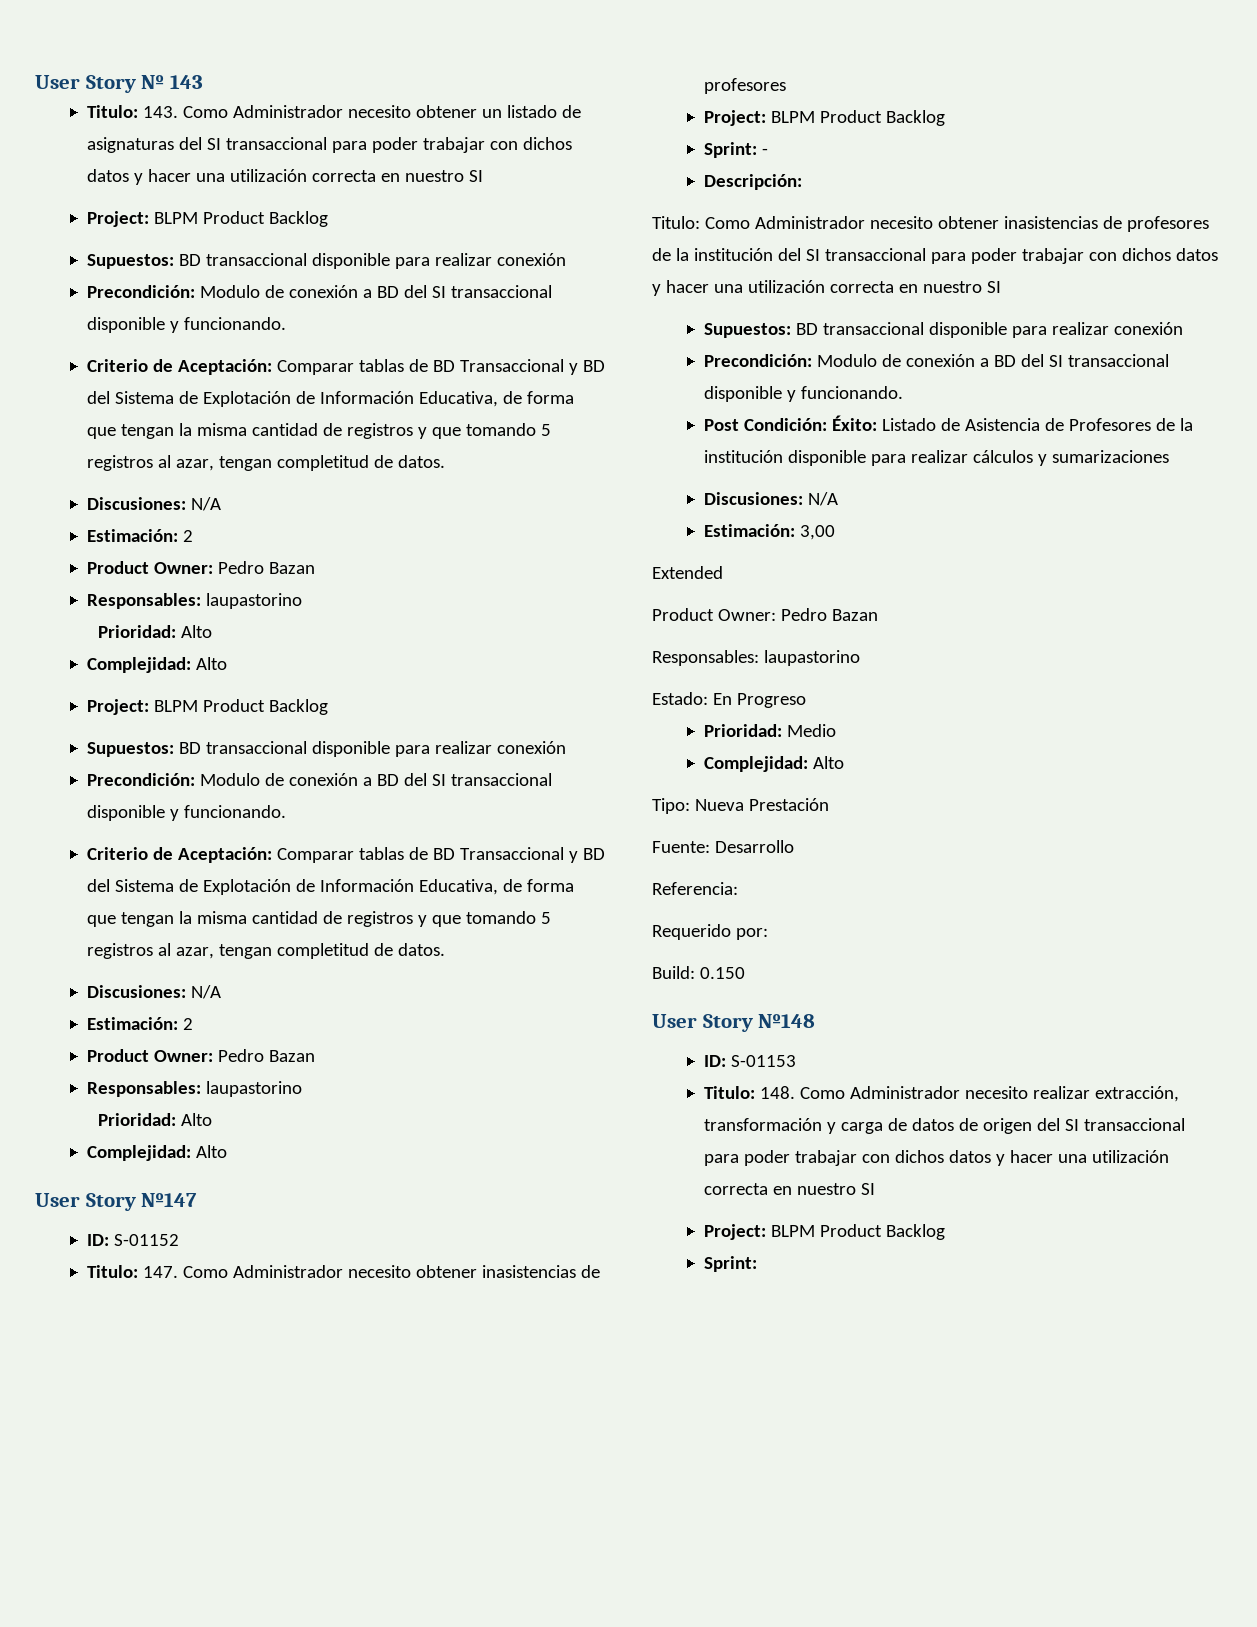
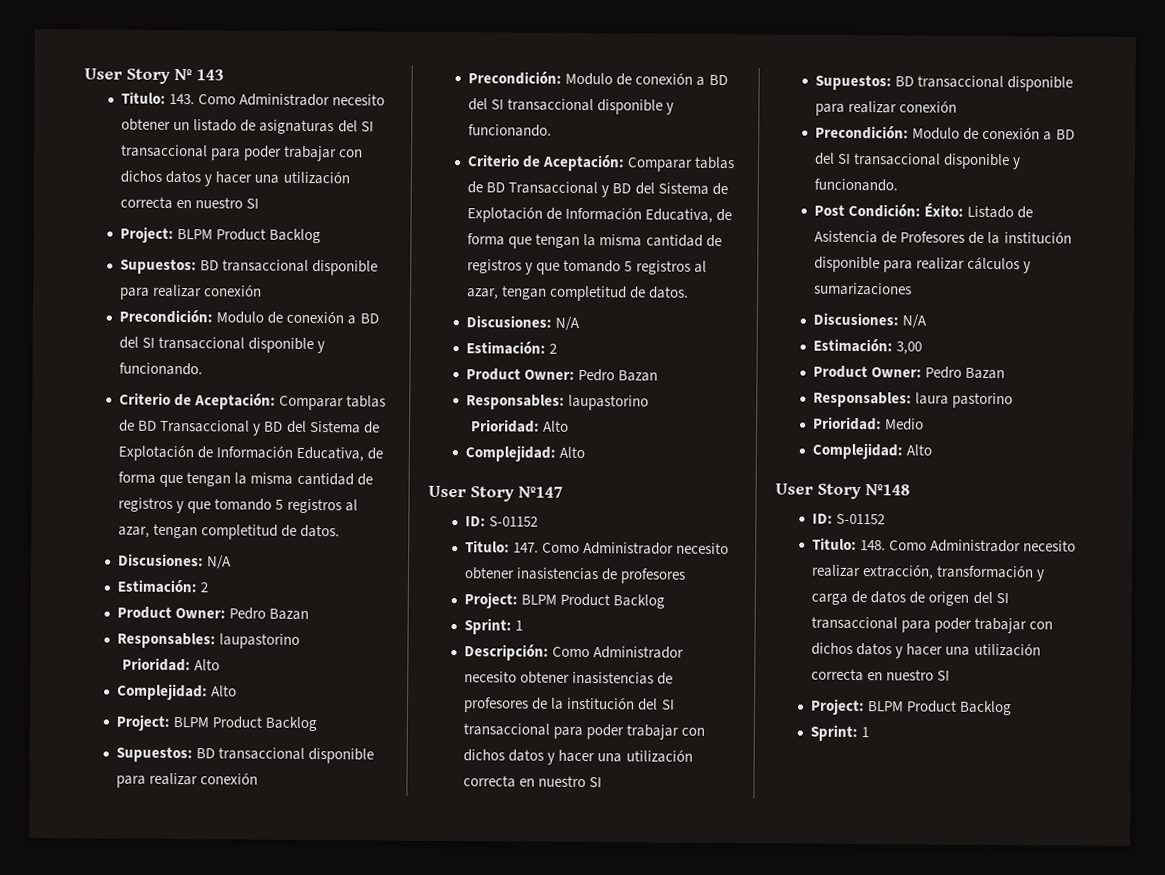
  Titulo: 147. Como Administrador necesito obtener inasistencias de profesores
  Project: BLPM Product Backlog
- Sprint: -
+ Sprint: 1
- Descripción:
- Titulo: Como Administrador necesito obtener inasistencias de profesores de la institución del SI transaccional para poder trabajar con dichos datos y hacer una utilización correcta en nuestro SI
+ Descripción: Como Administrador necesito obtener inasistencias de profesores de la institución del SI transaccional para poder trabajar con dichos datos y hacer una utilización correcta en nuestro SI
  Estimación: 3,00
- Extended
  Product Owner: Pedro Bazan
- Responsables: laupastorino
- Estado: En Progreso
+ Responsables: laura pastorino
- Tipo: Nueva Prestación
- Fuente: Desarrollo
- Referencia:
- Requerido por:
- Build: 0.150
  User Story Nº148
- ID: S-01153
+ ID: S-01152
  Titulo: 148. Como Administrador necesito realizar extracción, transformación y carga de datos de origen del SI transaccional para poder trabajar con dichos datos y hacer una utilización correcta en nuestro SI
  Project: BLPM Product Backlog
- Sprint:
+ Sprint: 1

